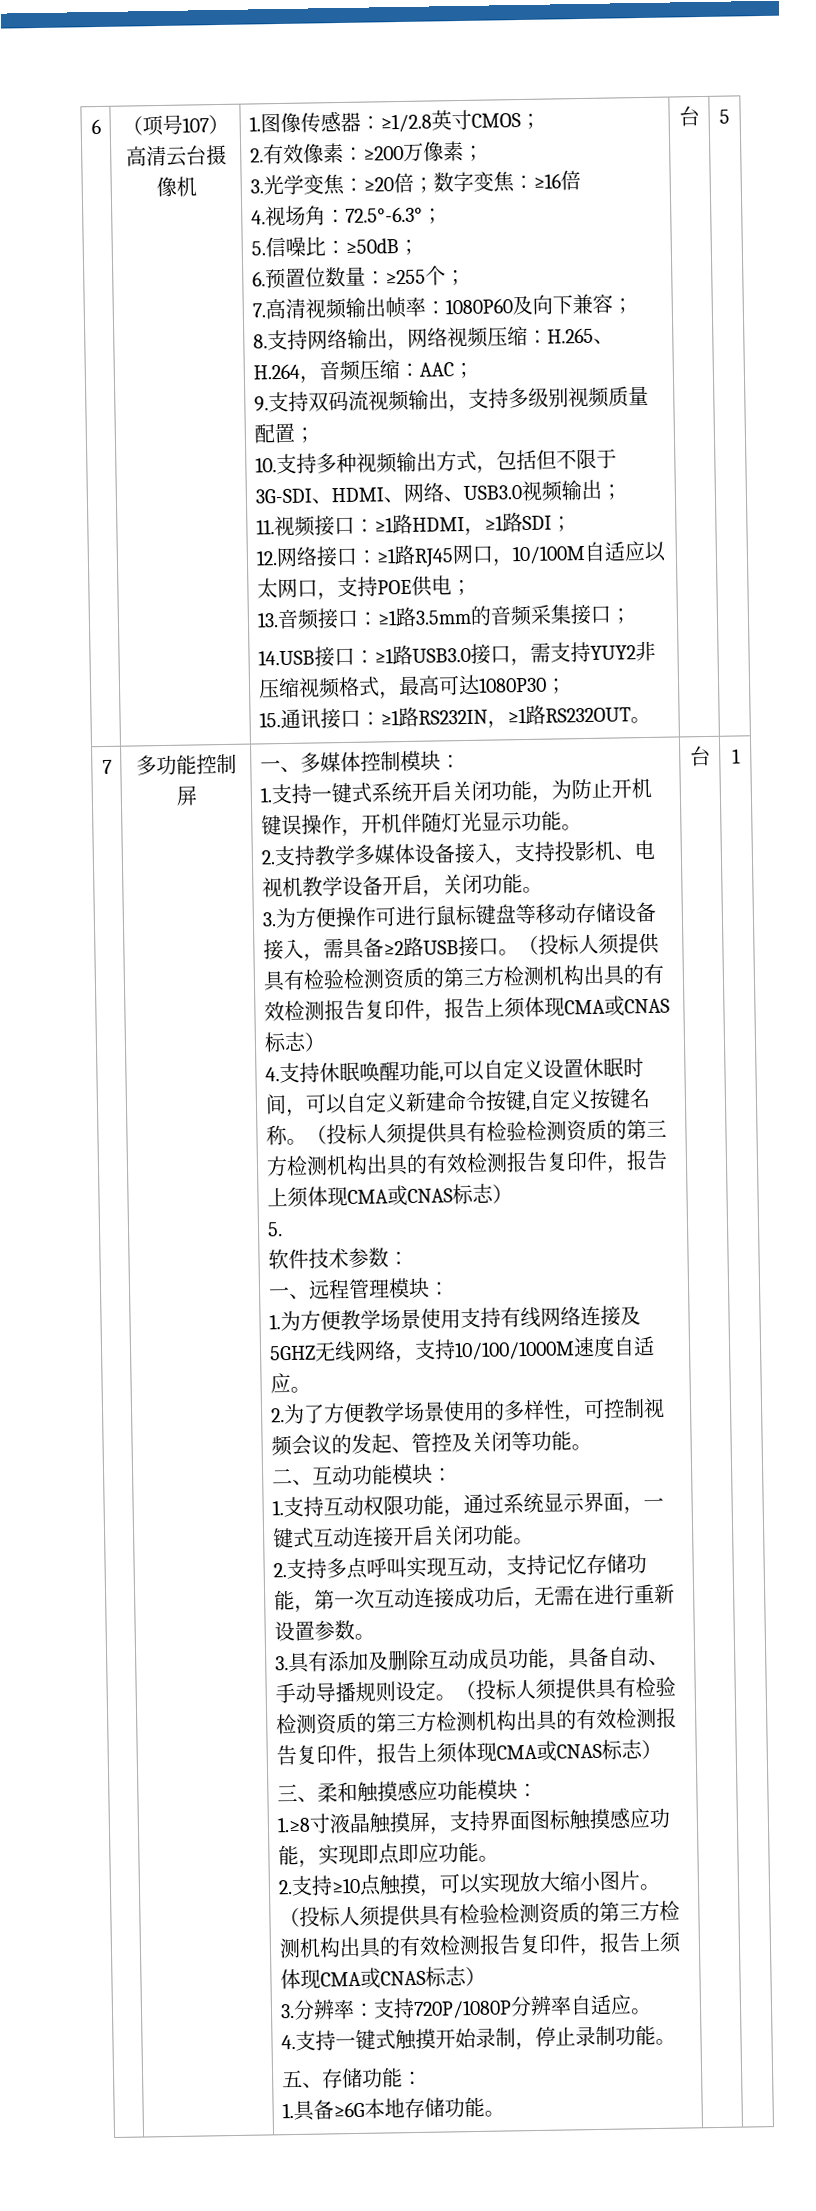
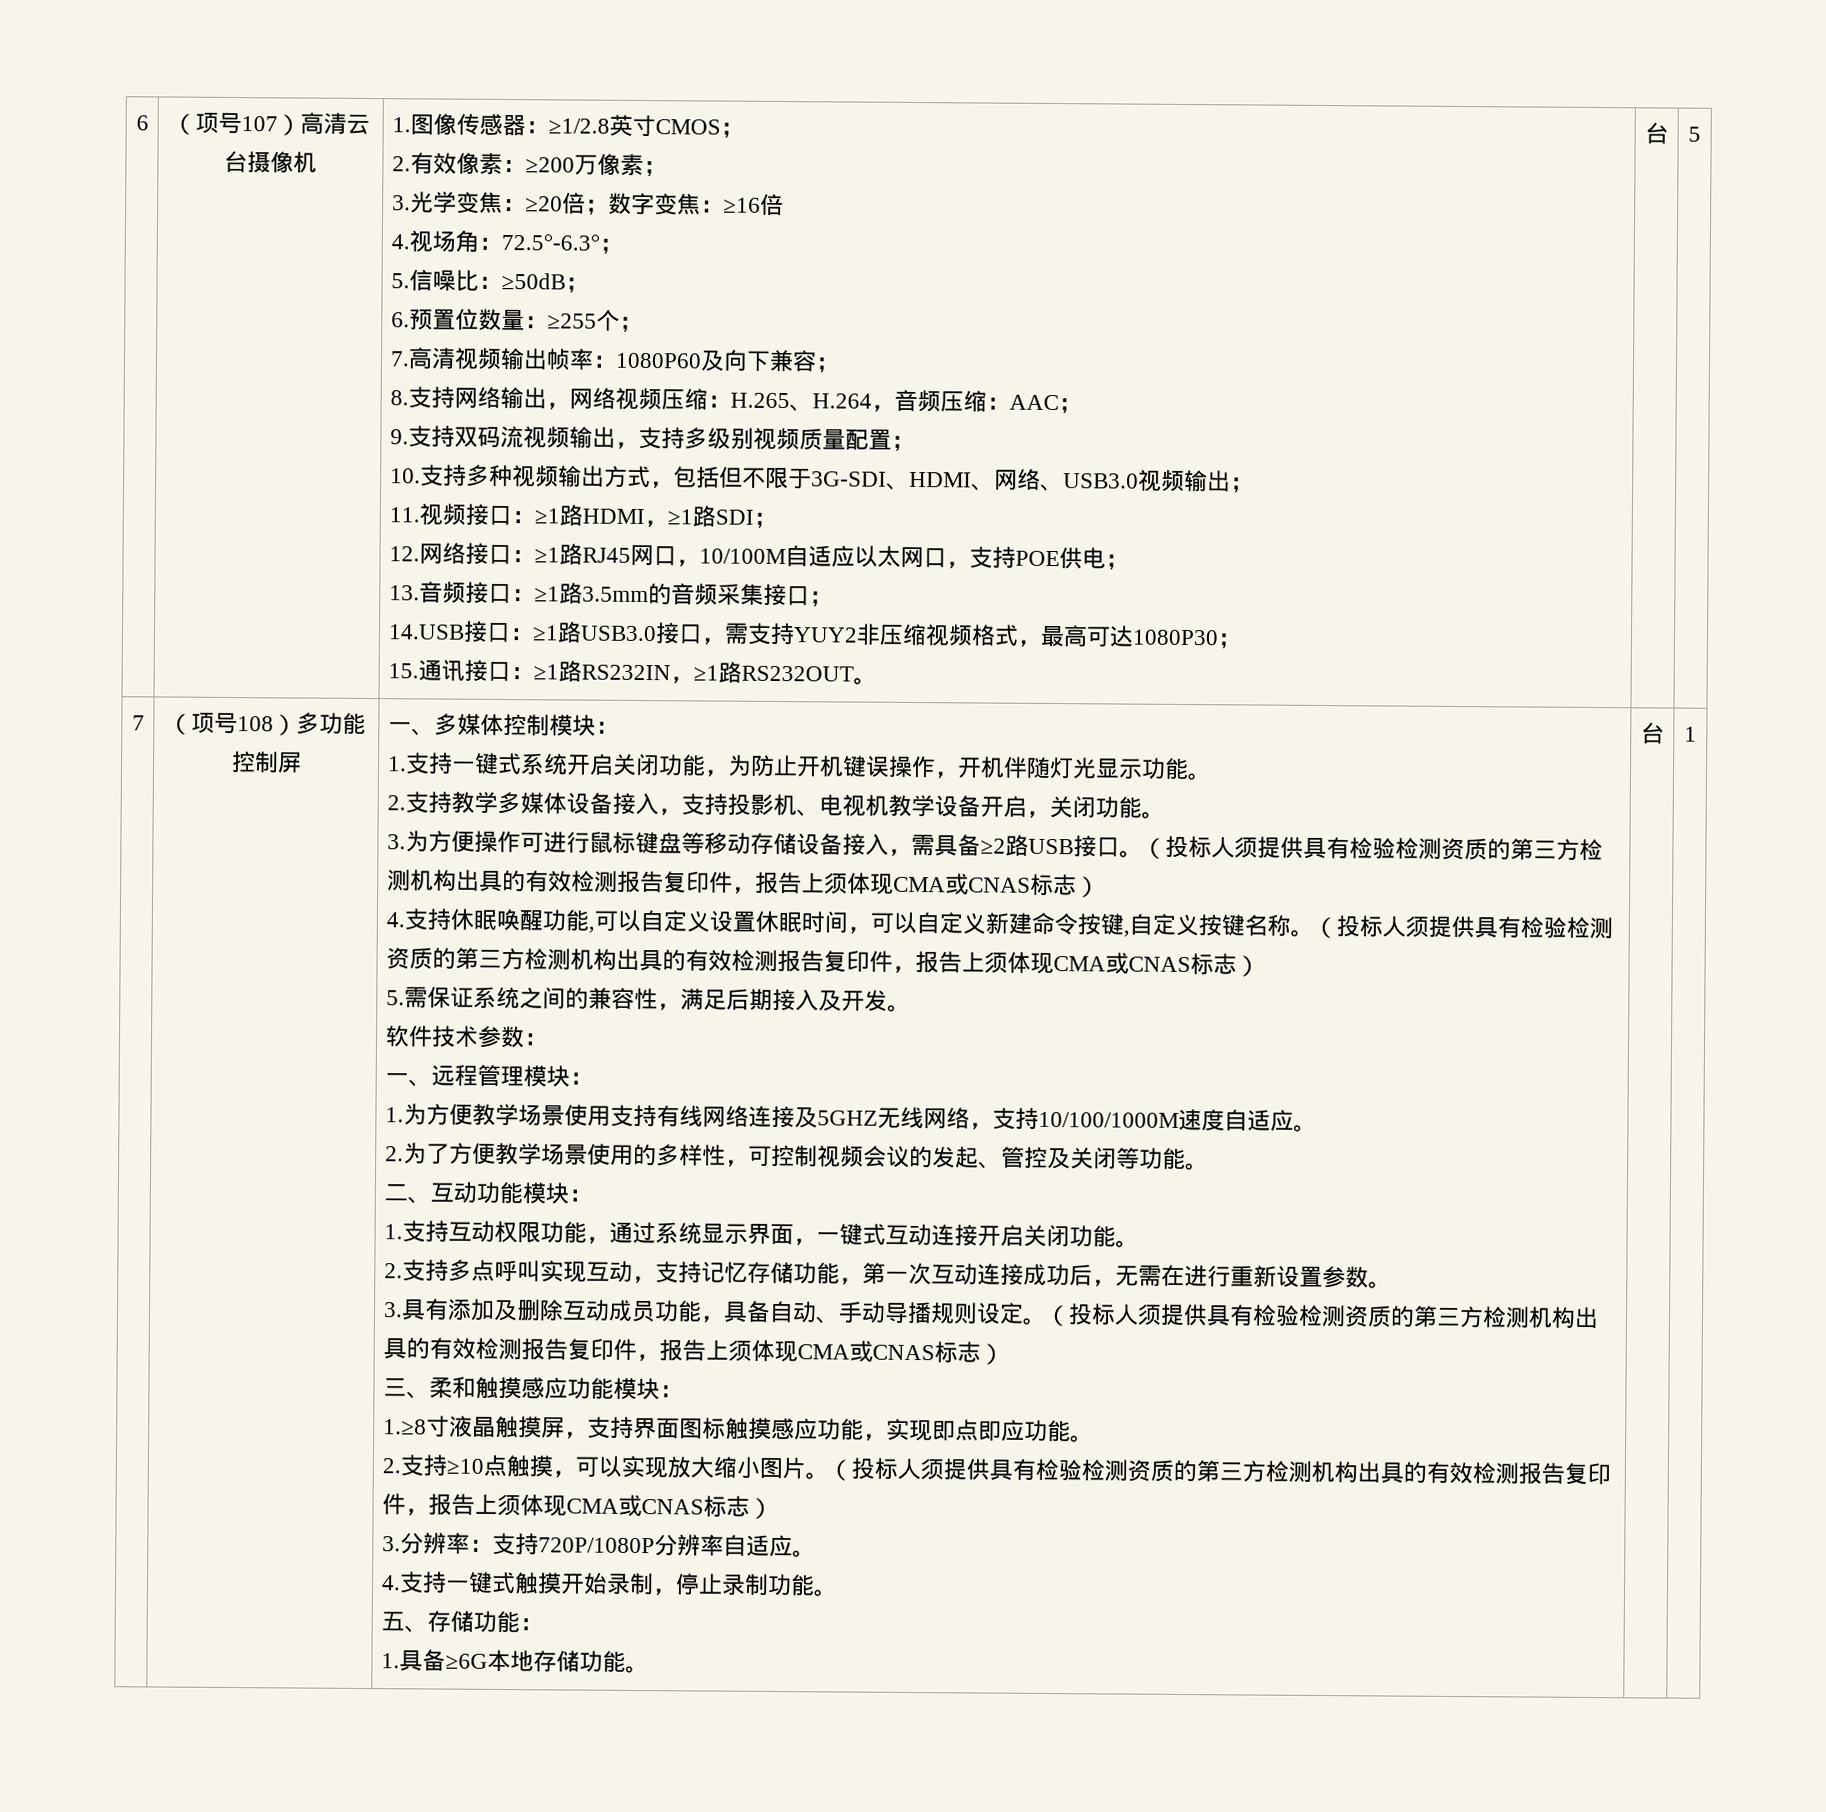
- 多功能控制屏
+ （项号108）多功能控制屏
  4.支持休眠唤醒功能,可以自定义设置休眠时间，可以自定义新建命令按键,自定义按键名称。（投标人须提供具有检验检测资质的第三方检测机构出具的有效检测报告复印件，报告上须体现CMA或CNAS标志）
- 5.
+ 5.需保证系统之间的兼容性，满足后期接入及开发。

